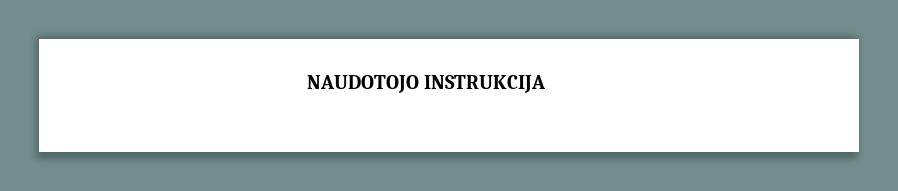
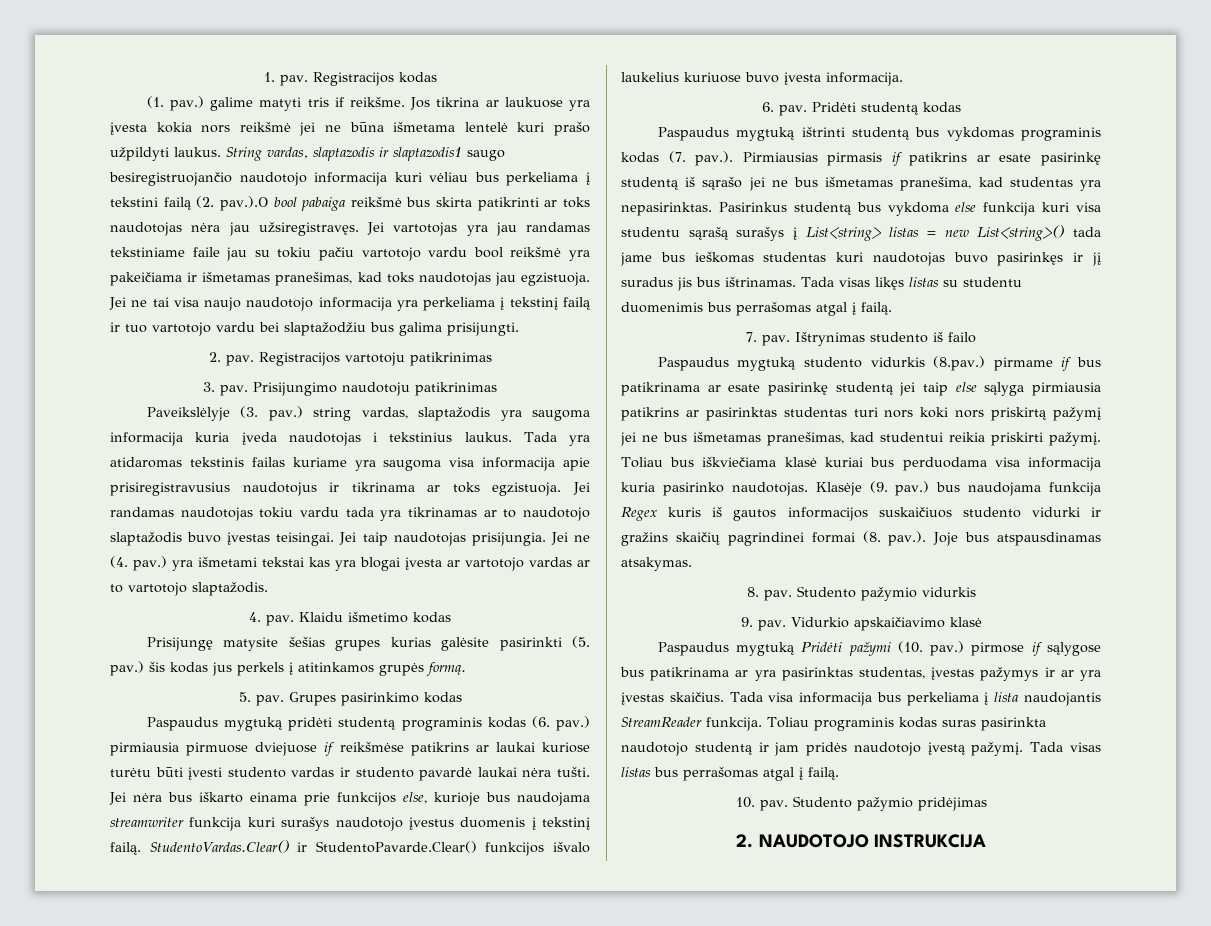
- NAUDOTOJO INSTRUKCIJA
+ 1. pav. Registracijos kodas
+ (1. pav.) galime matyti tris if reikšme. Jos tikrina ar laukuose yra įvesta kokia nors reikšmė jei ne būna išmetama lentelė kuri prašo užpildyti laukus. String vardas, slaptazodis ir slaptazodis1 saugo besiregistruojančio naudotojo informacija kuri vėliau bus perkeliama į tekstini failą (2. pav.).O bool pabaiga reikšmė bus skirta patikrinti ar toks naudotojas nėra jau užsiregistravęs. Jei vartotojas yra jau randamas tekstiniame faile jau su tokiu pačiu vartotojo vardu bool reikšmė yra pakeičiama ir išmetamas pranešimas, kad toks naudotojas jau egzistuoja. Jei ne tai visa naujo naudotojo informacija yra perkeliama į tekstinį failą ir tuo vartotojo vardu bei slaptažodžiu bus galima prisijungti.
+ 2. pav. Registracijos vartotoju patikrinimas
+ 3. pav. Prisijungimo naudotoju patikrinimas
+ Paveikslėlyje (3. pav.) string vardas, slaptažodis yra saugoma informacija kuria įveda naudotojas i tekstinius laukus. Tada yra atidaromas tekstinis failas kuriame yra saugoma visa informacija apie prisiregistravusius naudotojus ir tikrinama ar toks egzistuoja. Jei randamas naudotojas tokiu vardu tada yra tikrinamas ar to naudotojo slaptažodis buvo įvestas teisingai. Jei taip naudotojas prisijungia. Jei ne (4. pav.) yra išmetami tekstai kas yra blogai įvesta ar vartotojo vardas ar to vartotojo slaptažodis.
+ 4. pav. Klaidu išmetimo kodas
+ Prisijungę matysite šešias grupes kurias galėsite pasirinkti (5. pav.) šis kodas jus perkels į atitinkamos grupės formą.
+ 5. pav. Grupes pasirinkimo kodas
+ Paspaudus mygtuką pridėti studentą programinis kodas (6. pav.) pirmiausia pirmuose dviejuose if reikšmėse patikrins ar laukai kuriose turėtu būti įvesti studento vardas ir studento pavardė laukai nėra tušti. Jei nėra bus iškarto einama prie funkcijos else, kurioje bus naudojama streamwriter funkcija kuri surašys naudotojo įvestus duomenis į tekstinį failą. StudentoVardas.Clear() ir StudentoPavarde.Clear() funkcijos išvalo laukelius kuriuose buvo įvesta informacija.
+ 6. pav. Pridėti studentą kodas
+ Paspaudus mygtuką ištrinti studentą bus vykdomas programinis kodas (7. pav.). Pirmiausias pirmasis if patikrins ar esate pasirinkę studentą iš sąrašo jei ne bus išmetamas pranešima, kad studentas yra nepasirinktas. Pasirinkus studentą bus vykdoma else funkcija kuri visa studentu sąrašą surašys į List<string> listas = new List<string>() tada jame bus ieškomas studentas kuri naudotojas buvo pasirinkęs ir jį suradus jis bus ištrinamas. Tada visas likęs listas su studentu duomenimis bus perrašomas atgal į failą.
+ 7. pav. Ištrynimas studento iš failo
+ Paspaudus mygtuką studento vidurkis (8.pav.) pirmame if bus patikrinama ar esate pasirinkę studentą jei taip else sąlyga pirmiausia patikrins ar pasirinktas studentas turi nors koki nors priskirtą pažymį jei ne bus išmetamas pranešimas, kad studentui reikia priskirti pažymį. Toliau bus iškviečiama klasė kuriai bus perduodama visa informacija kuria pasirinko naudotojas. Klasėje (9. pav.) bus naudojama funkcija Regex kuris iš gautos informacijos suskaičiuos studento vidurki ir gražins skaičių pagrindinei formai (8. pav.). Joje bus atspausdinamas atsakymas.
+ 8. pav. Studento pažymio vidurkis
+ 9. pav. Vidurkio apskaičiavimo klasė
+ Paspaudus mygtuką Pridėti pažymi (10. pav.) pirmose if sąlygose bus patikrinama ar yra pasirinktas studentas, įvestas pažymys ir ar yra įvestas skaičius. Tada visa informacija bus perkeliama į lista naudojantis StreamReader funkcija. Toliau programinis kodas suras pasirinkta naudotojo studentą ir jam pridės naudotojo įvestą pažymį. Tada visas listas bus perrašomas atgal į failą.
+ 10. pav. Studento pažymio pridėjimas
+ 2. NAUDOTOJO INSTRUKCIJA

